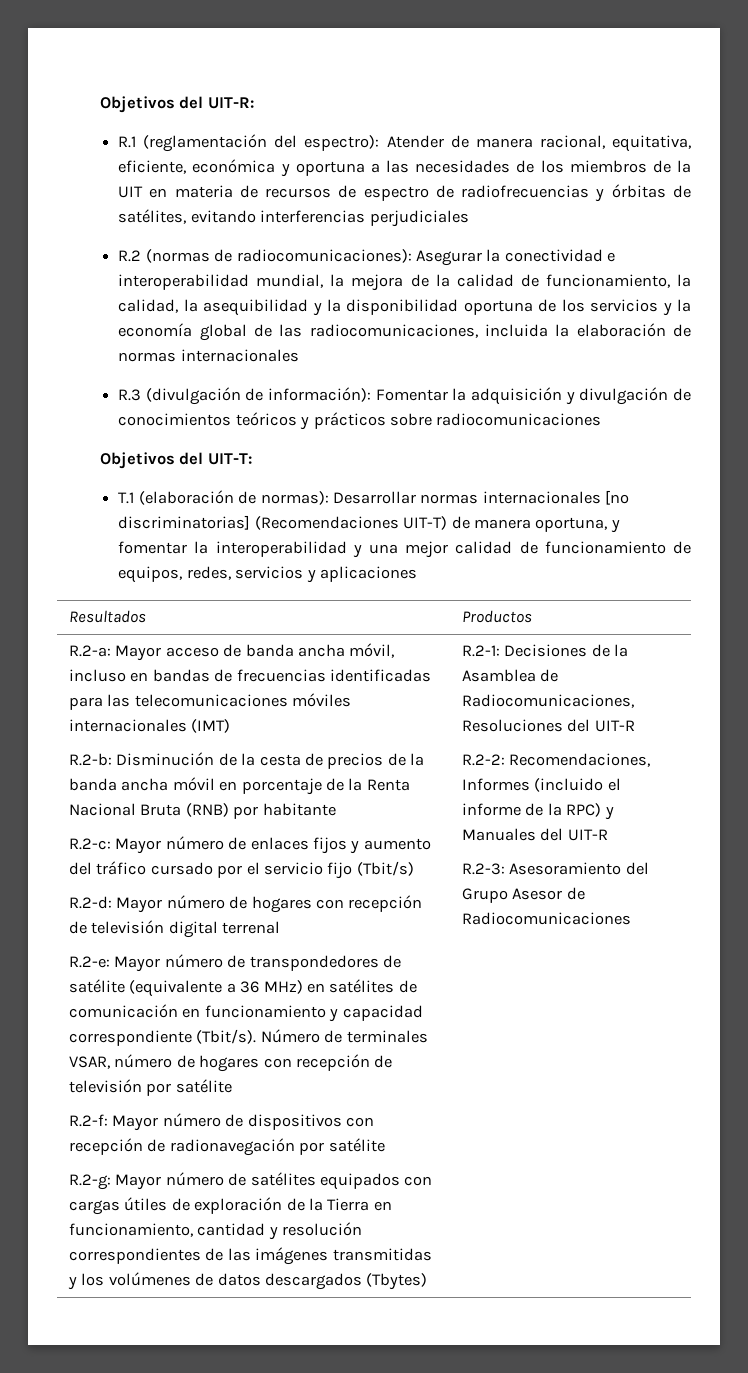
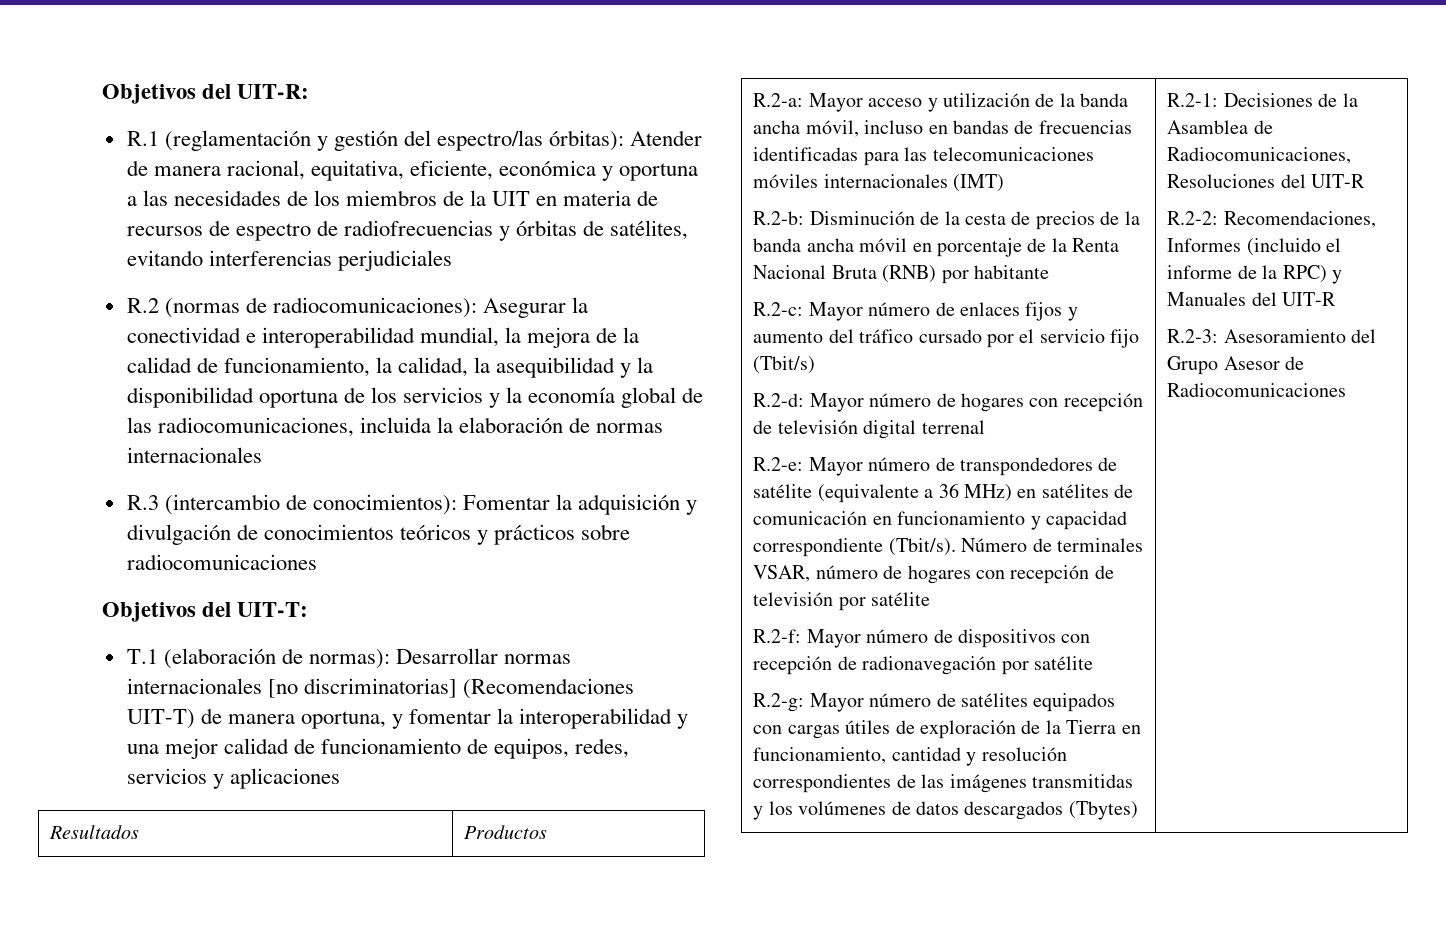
- R.1 (reglamentación del espectro): Atender de manera racional, equitativa, eficiente, económica y oportuna a las necesidades de los miembros de la UIT en materia de recursos de espectro de radiofrecuencias y órbitas de satélites, evitando interferencias perjudiciales
+ R.1 (reglamentación y gestión del espectro/las órbitas): Atender de manera racional, equitativa, eficiente, económica y oportuna a las necesidades de los miembros de la UIT en materia de recursos de espectro de radiofrecuencias y órbitas de satélites, evitando interferencias perjudiciales
- R.3 (divulgación de información): Fomentar la adquisición y divulgación de conocimientos teóricos y prácticos sobre radiocomunicaciones
+ R.3 (intercambio de conocimientos): Fomentar la adquisición y divulgación de conocimientos teóricos y prácticos sobre radiocomunicaciones
- R.2-a: Mayor acceso de banda ancha móvil, incluso en bandas de frecuencias identificadas para las telecomunicaciones móviles internacionales (IMT)
+ R.2-a: Mayor acceso y utilización de la banda ancha móvil, incluso en bandas de frecuencias identificadas para las telecomunicaciones móviles internacionales (IMT)

